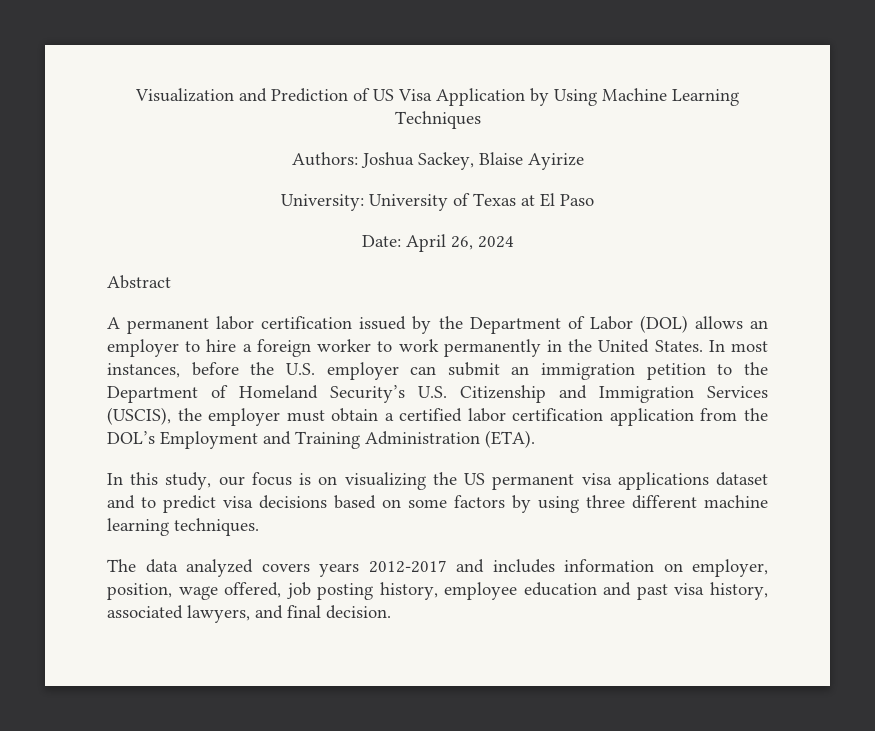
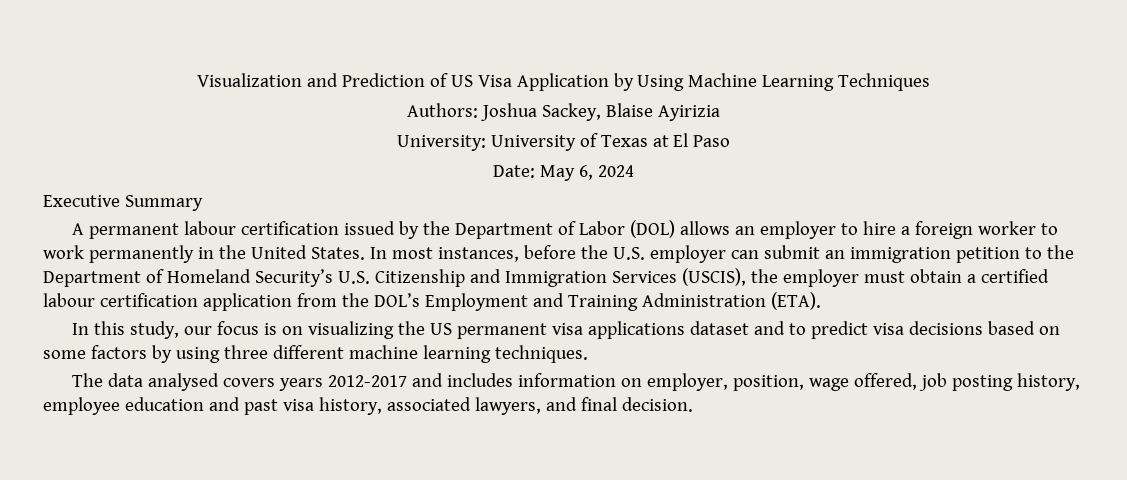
- Authors: Joshua Sackey, Blaise Ayirize
+ Authors: Joshua Sackey, Blaise Ayirizia
- Date: April 26, 2024
+ Date: May 6, 2024
- Abstract
+ Executive Summary
- A permanent labor certification issued by the Department of Labor (DOL) allows an employer to hire a foreign worker to work permanently in the United States.
+ A permanent labour certification issued by the Department of Labor (DOL) allows an employer to hire a foreign worker to work permanently in the United States.
- In most instances, before the U.S. employer can submit an immigration petition to the Department of Homeland Security’s U.S. Citizenship and Immigration Services (USCIS), the employer must obtain a certified labor certification application from the DOL’s Employment and Training Administration (ETA).
+ In most instances, before the U.S. employer can submit an immigration petition to the Department of Homeland Security’s U.S. Citizenship and Immigration Services (USCIS), the employer must obtain a certified labour certification application from the DOL’s Employment and Training Administration (ETA).
- The data analyzed covers years 2012-2017 and includes information on employer, position, wage offered, job posting history, employee education and past visa history, associated lawyers, and final decision.
+ The data analysed covers years 2012-2017 and includes information on employer, position, wage offered, job posting history, employee education and past visa history, associated lawyers, and final decision.

